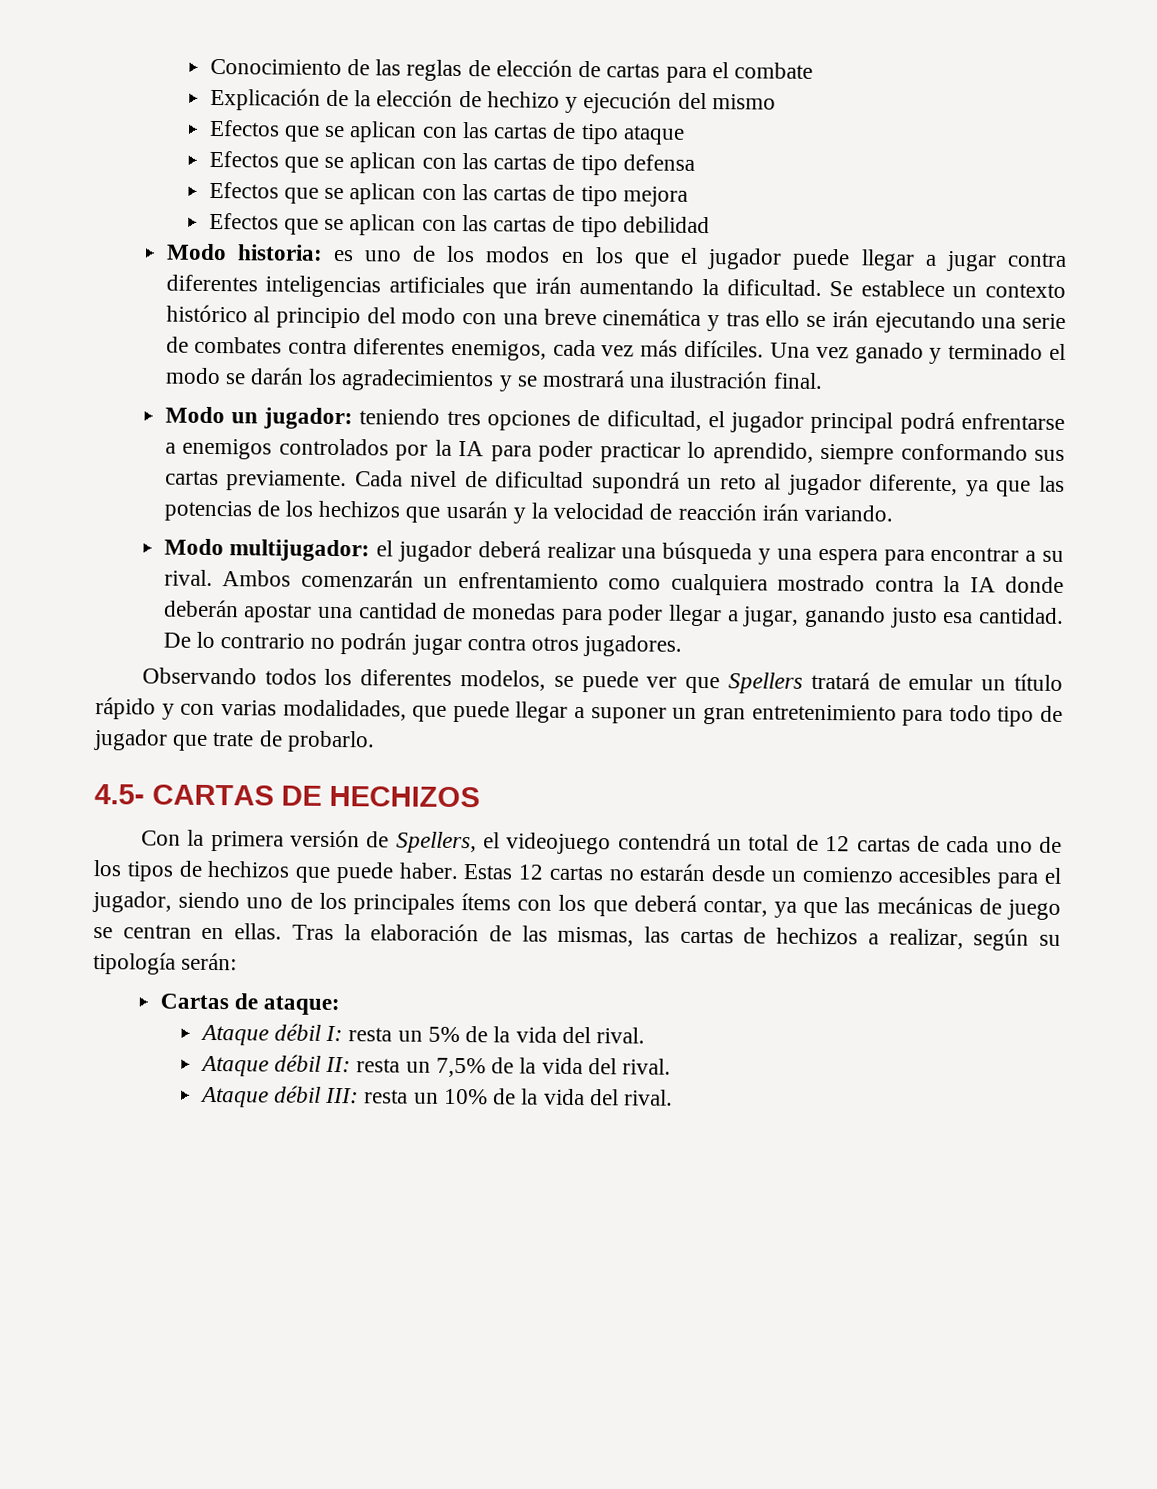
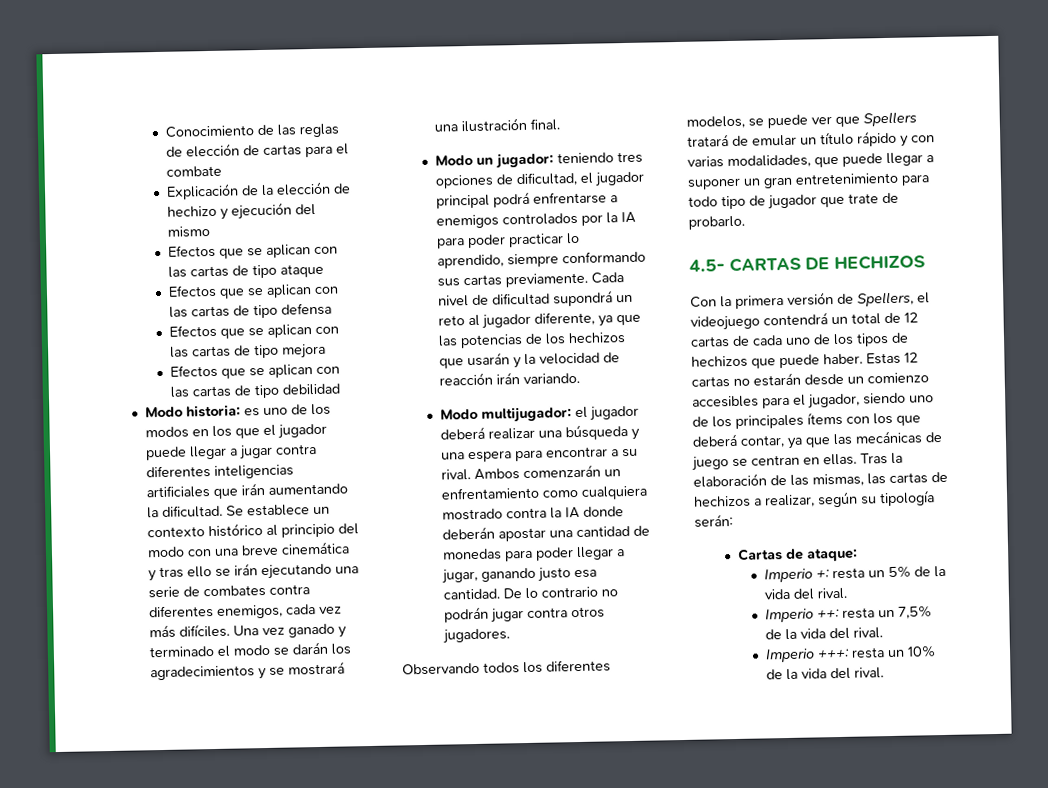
- Ataque débil I: resta un 5% de la vida del rival.
+ Imperio +: resta un 5% de la vida del rival.
- Ataque débil II: resta un 7,5% de la vida del rival.
+ Imperio ++: resta un 7,5% de la vida del rival.
- Ataque débil III: resta un 10% de la vida del rival.
+ Imperio +++: resta un 10% de la vida del rival.

